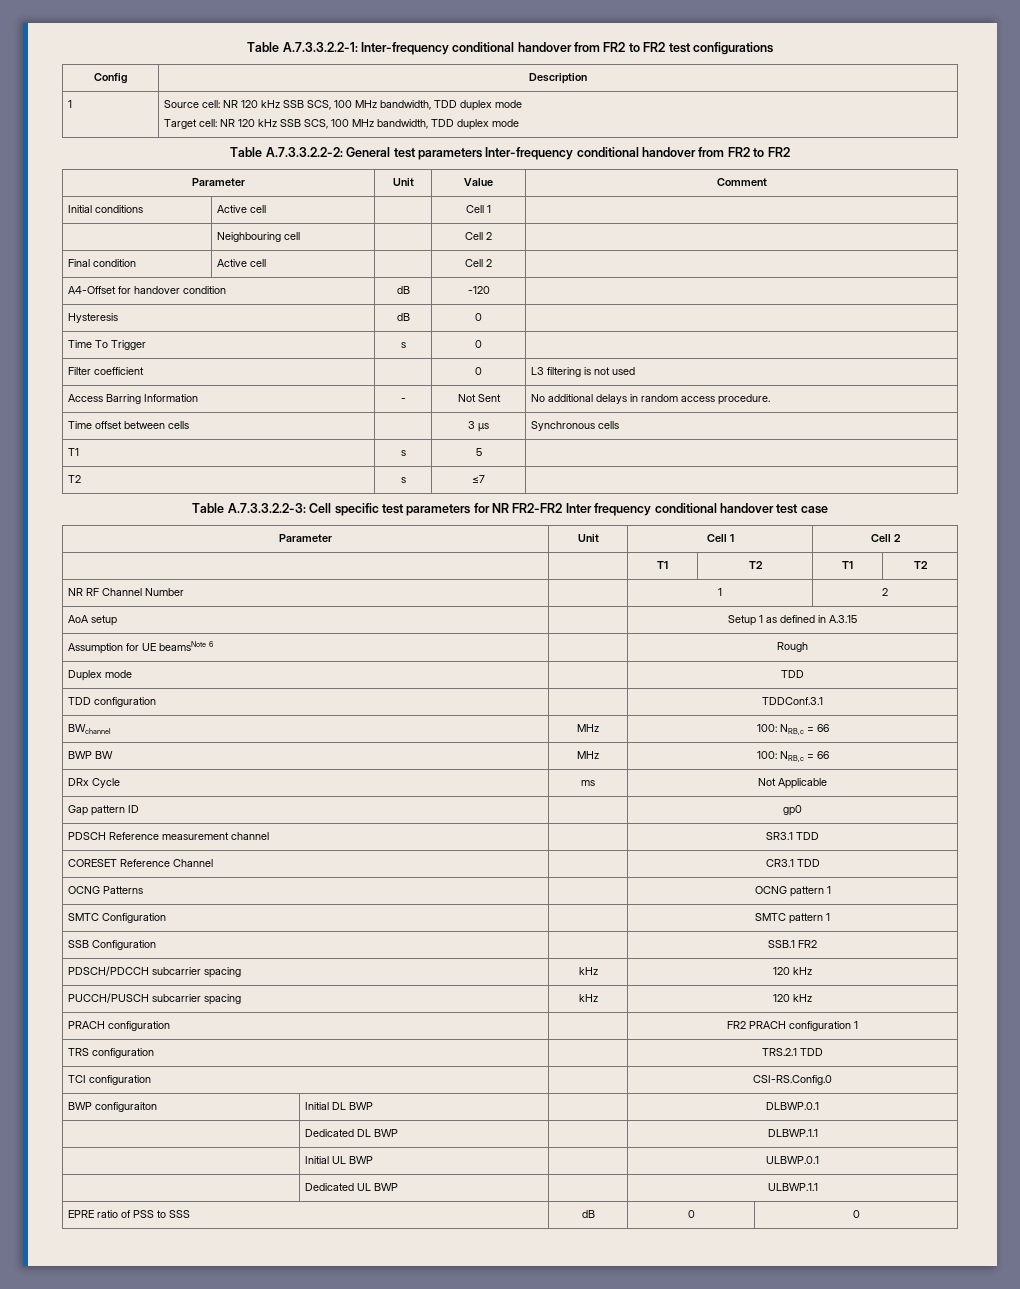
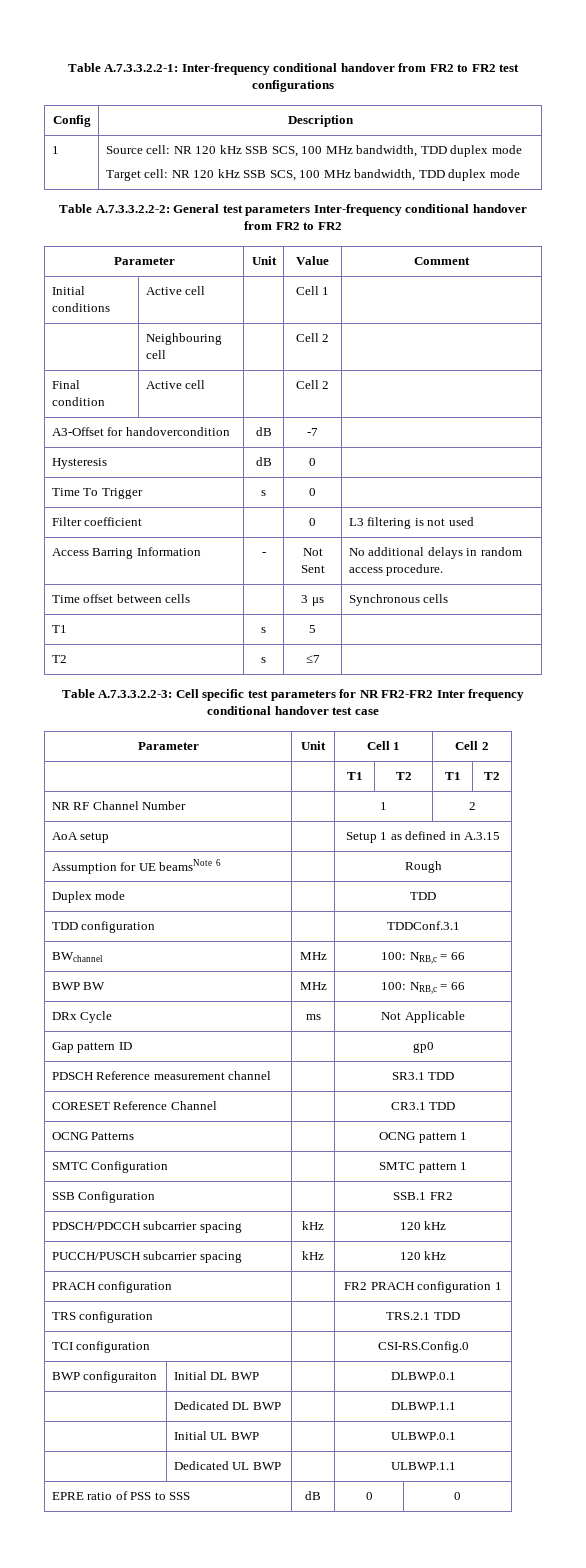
- A4-Offset for handover condition | dB | -120 |
+ A3-Offset for handovercondition | dB | -7 |

